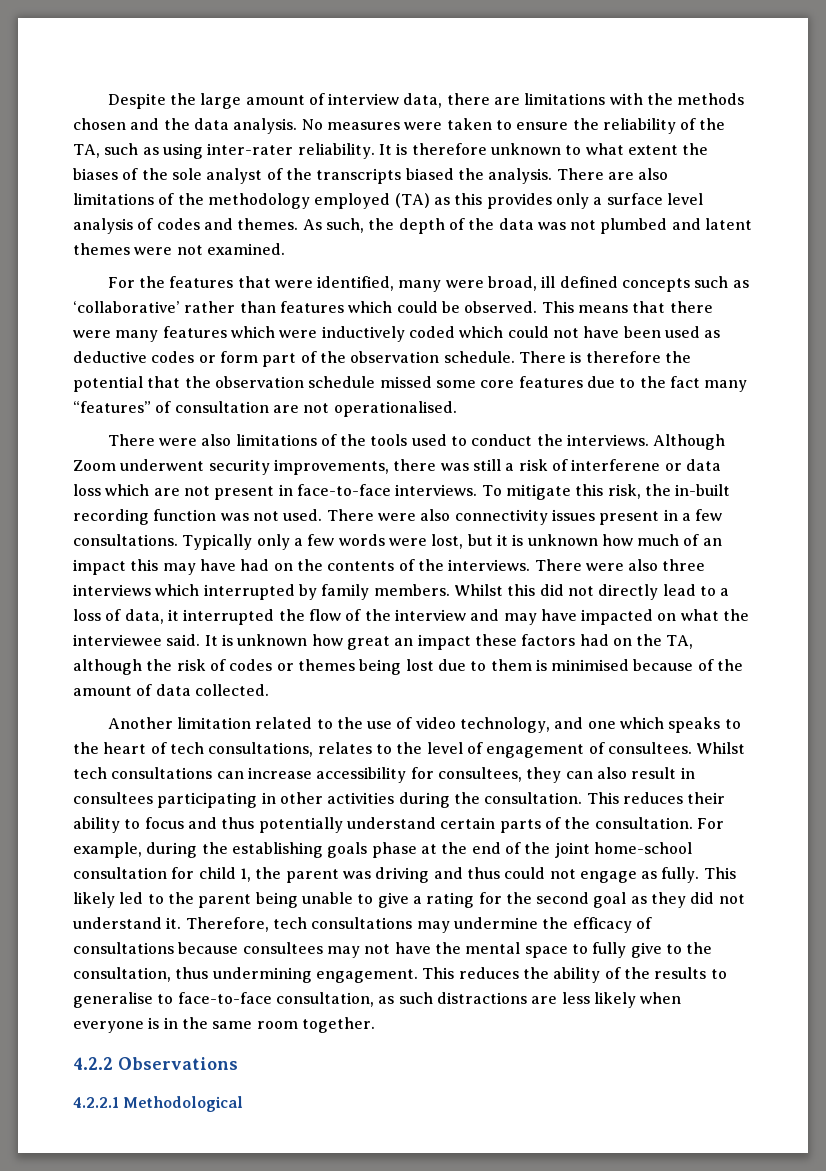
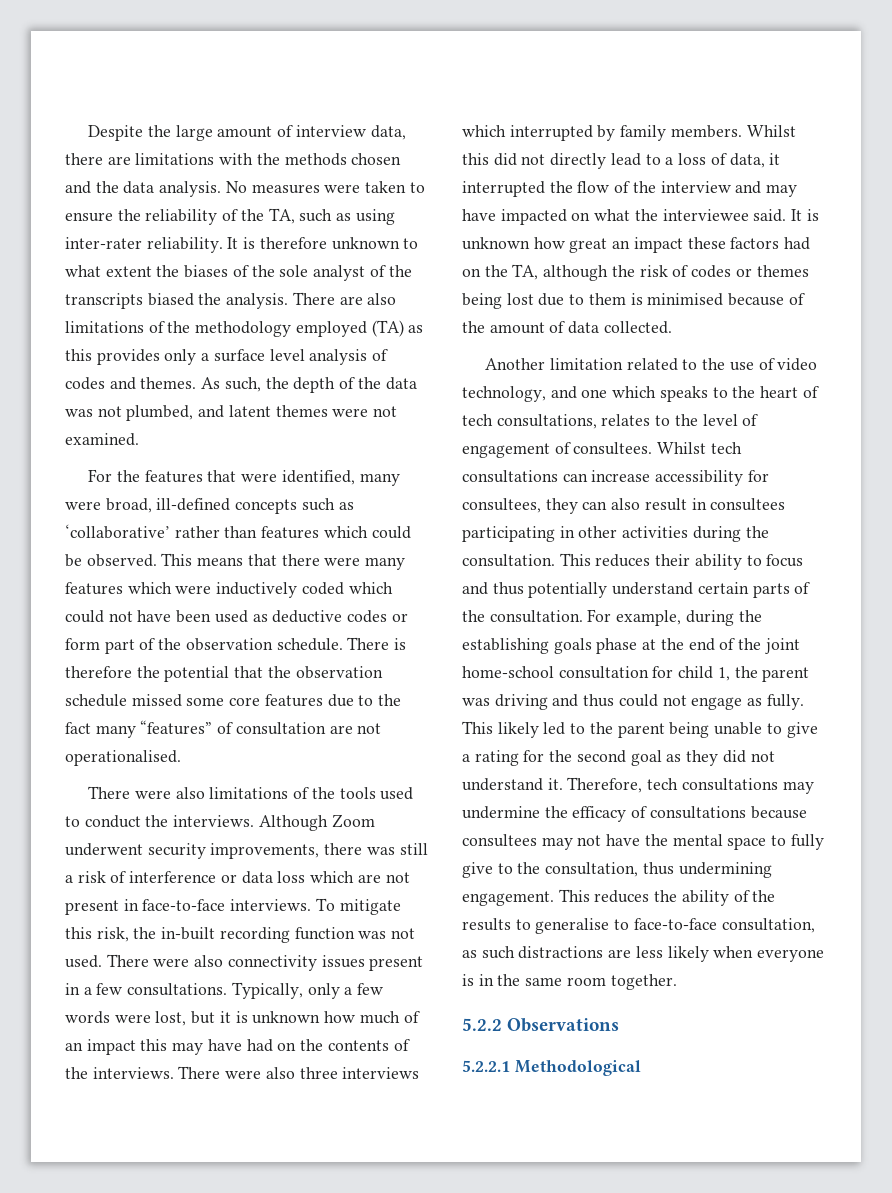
- As such, the depth of the data was not plumbed and latent themes were not examined.
+ As such, the depth of the data was not plumbed, and latent themes were not examined.
- For the features that were identified, many were broad, ill defined concepts such as ‘collaborative’ rather than features which could be observed.
+ For the features that were identified, many were broad, ill-defined concepts such as ‘collaborative’ rather than features which could be observed.
- Although Zoom underwent security improvements, there was still a risk of interferene or data loss which are not present in face-to-face interviews.
+ Although Zoom underwent security improvements, there was still a risk of interference or data loss which are not present in face-to-face interviews.
- Typically only a few words were lost, but it is unknown how much of an impact this may have had on the contents of the interviews.
+ Typically, only a few words were lost, but it is unknown how much of an impact this may have had on the contents of the interviews.
- 4.2.2 Observations
+ 5.2.2 Observations
- 4.2.2.1 Methodological
+ 5.2.2.1 Methodological

